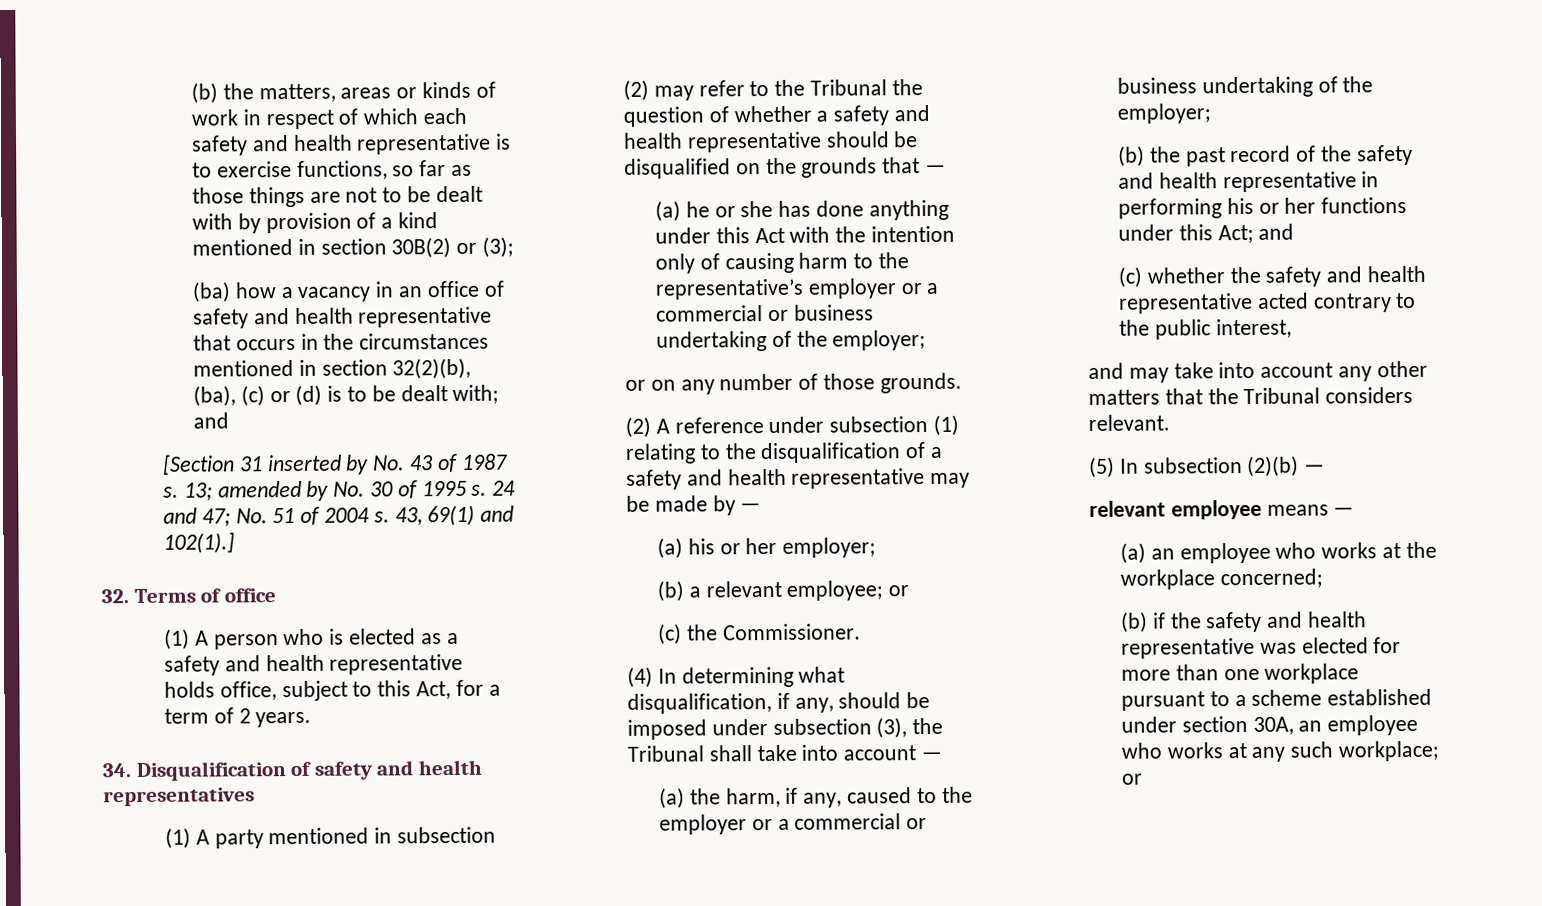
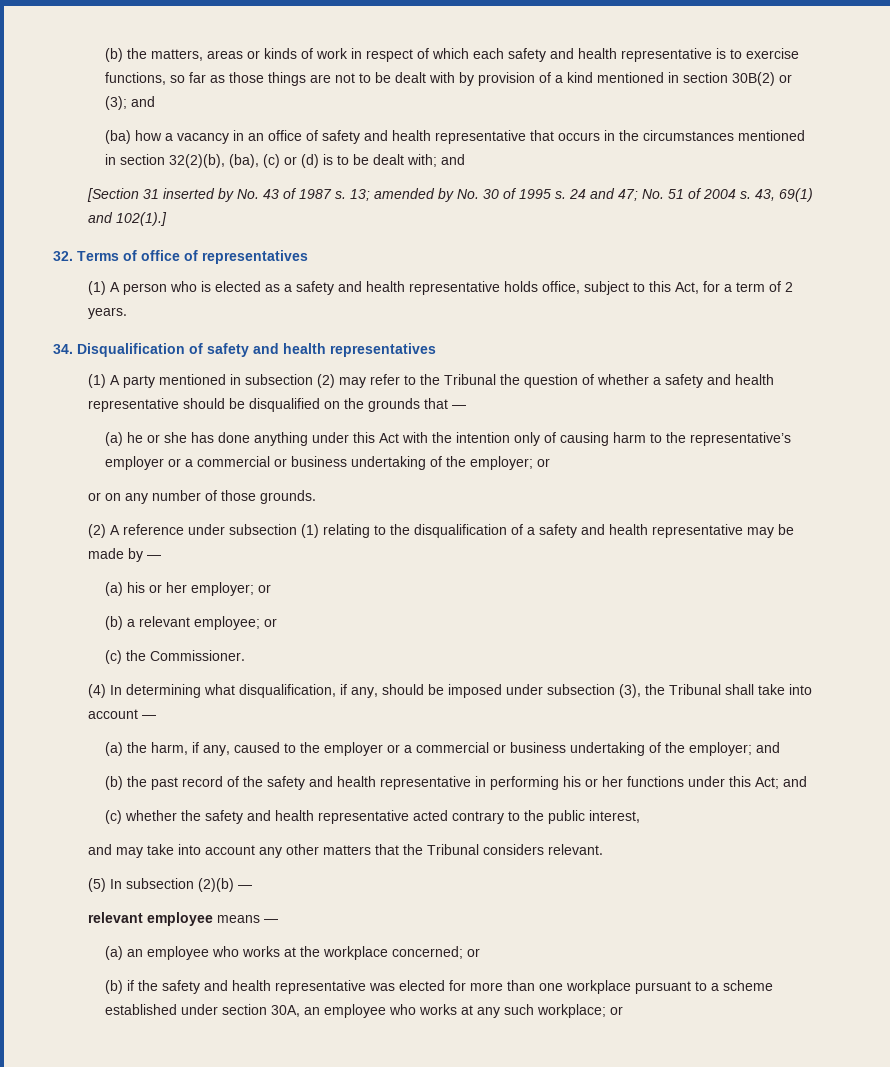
- (b) the matters, areas or kinds of work in respect of which each safety and health representative is to exercise functions, so far as those things are not to be dealt with by provision of a kind mentioned in section 30B(2) or (3);
+ (b) the matters, areas or kinds of work in respect of which each safety and health representative is to exercise functions, so far as those things are not to be dealt with by provision of a kind mentioned in section 30B(2) or (3); and
- 32. Terms of office
+ 32. Terms of office of representatives
- (a) he or she has done anything under this Act with the intention only of causing harm to the representative’s employer or a commercial or business undertaking of the employer;
+ (a) he or she has done anything under this Act with the intention only of causing harm to the representative’s employer or a commercial or business undertaking of the employer; or
- (a) his or her employer;
+ (a) his or her employer; or
- (a) the harm, if any, caused to the employer or a commercial or business undertaking of the employer;
+ (a) the harm, if any, caused to the employer or a commercial or business undertaking of the employer; and
- (a) an employee who works at the workplace concerned;
+ (a) an employee who works at the workplace concerned; or

